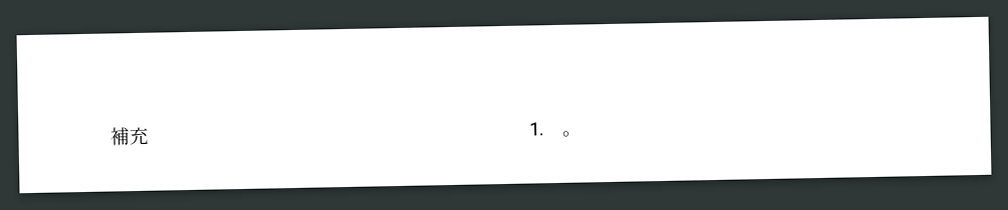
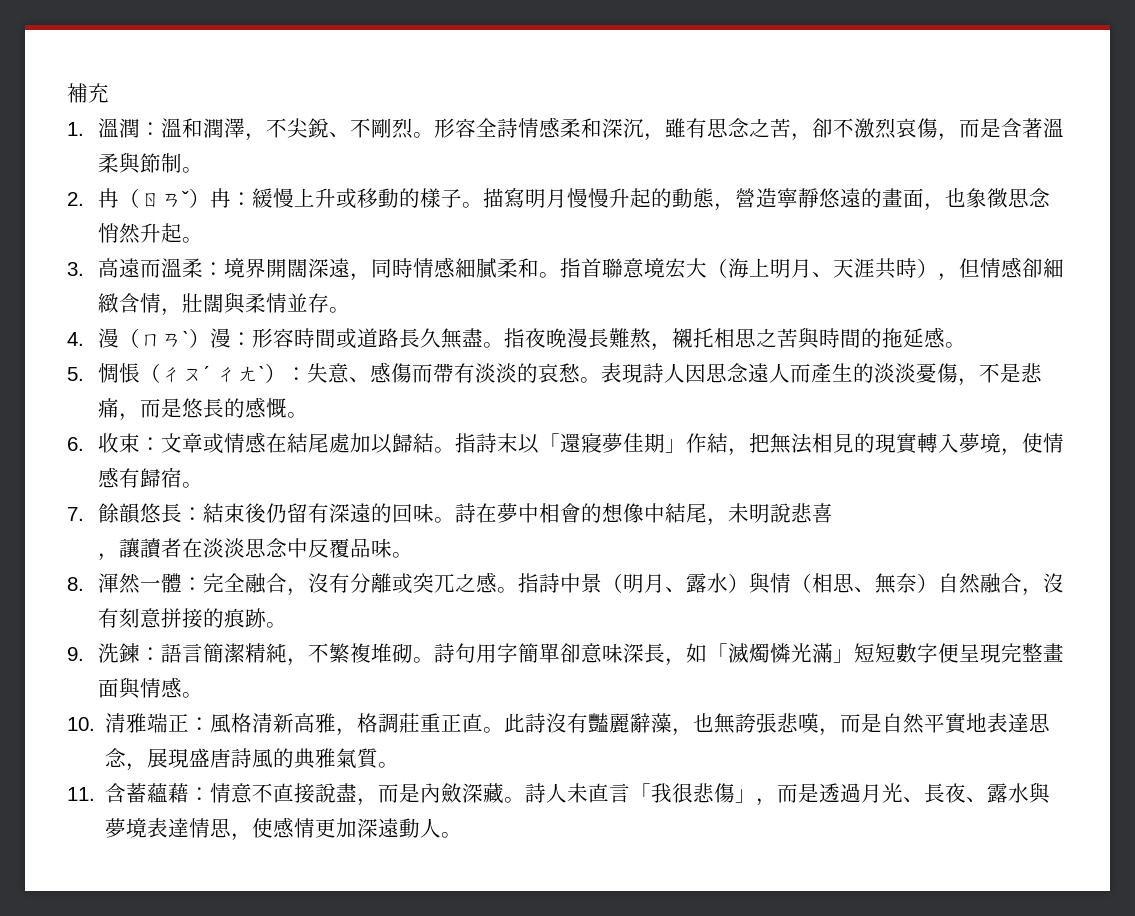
- 1.。
+ 1.溫潤：溫和潤澤，不尖銳、不剛烈。形容全詩情感柔和深沉，雖有思念之苦，卻不激烈哀傷，而是含著溫柔與節制。
+ 2.冉（ㄖㄢˇ）冉：緩慢上升或移動的樣子。描寫明月慢慢升起的動態，營造寧靜悠遠的畫面，也象徵思念悄然升起。
+ 3.高遠而溫柔：境界開闊深遠，同時情感細膩柔和。指首聯意境宏大（海上明月、天涯共時），但情感卻細緻含情，壯闊與柔情並存。
+ 4.漫（ㄇㄢˋ）漫：形容時間或道路長久無盡。指夜晚漫長難熬，襯托相思之苦與時間的拖延感。
+ 5.惆悵（ㄔㄡˊ ㄔㄤˋ）：失意、感傷而帶有淡淡的哀愁。表現詩人因思念遠人而產生的淡淡憂傷，不是悲痛，而是悠長的感慨。
+ 6.收束：文章或情感在結尾處加以歸結。指詩末以「還寢夢佳期」作結，把無法相見的現實轉入夢境，使情感有歸宿。
+ 7.餘韻悠長：結束後仍留有深遠的回味。詩在夢中相會的想像中結尾，未明說悲喜
+ ，讓讀者在淡淡思念中反覆品味。
+ 8.渾然一體：完全融合，沒有分離或突兀之感。指詩中景（明月、露水）與情（相思、無奈）自然融合，沒有刻意拼接的痕跡。
+ 9.洗鍊：語言簡潔精純，不繁複堆砌。詩句用字簡單卻意味深長，如「滅燭憐光滿」短短數字便呈現完整畫面與情感。
+ 10.清雅端正：風格清新高雅，格調莊重正直。此詩沒有豔麗辭藻，也無誇張悲嘆，而是自然平實地表達思念，展現盛唐詩風的典雅氣質。
+ 11.含蓄蘊藉：情意不直接說盡，而是內斂深藏。詩人未直言「我很悲傷」，而是透過月光、長夜、露水與夢境表達情思，使感情更加深遠動人。

